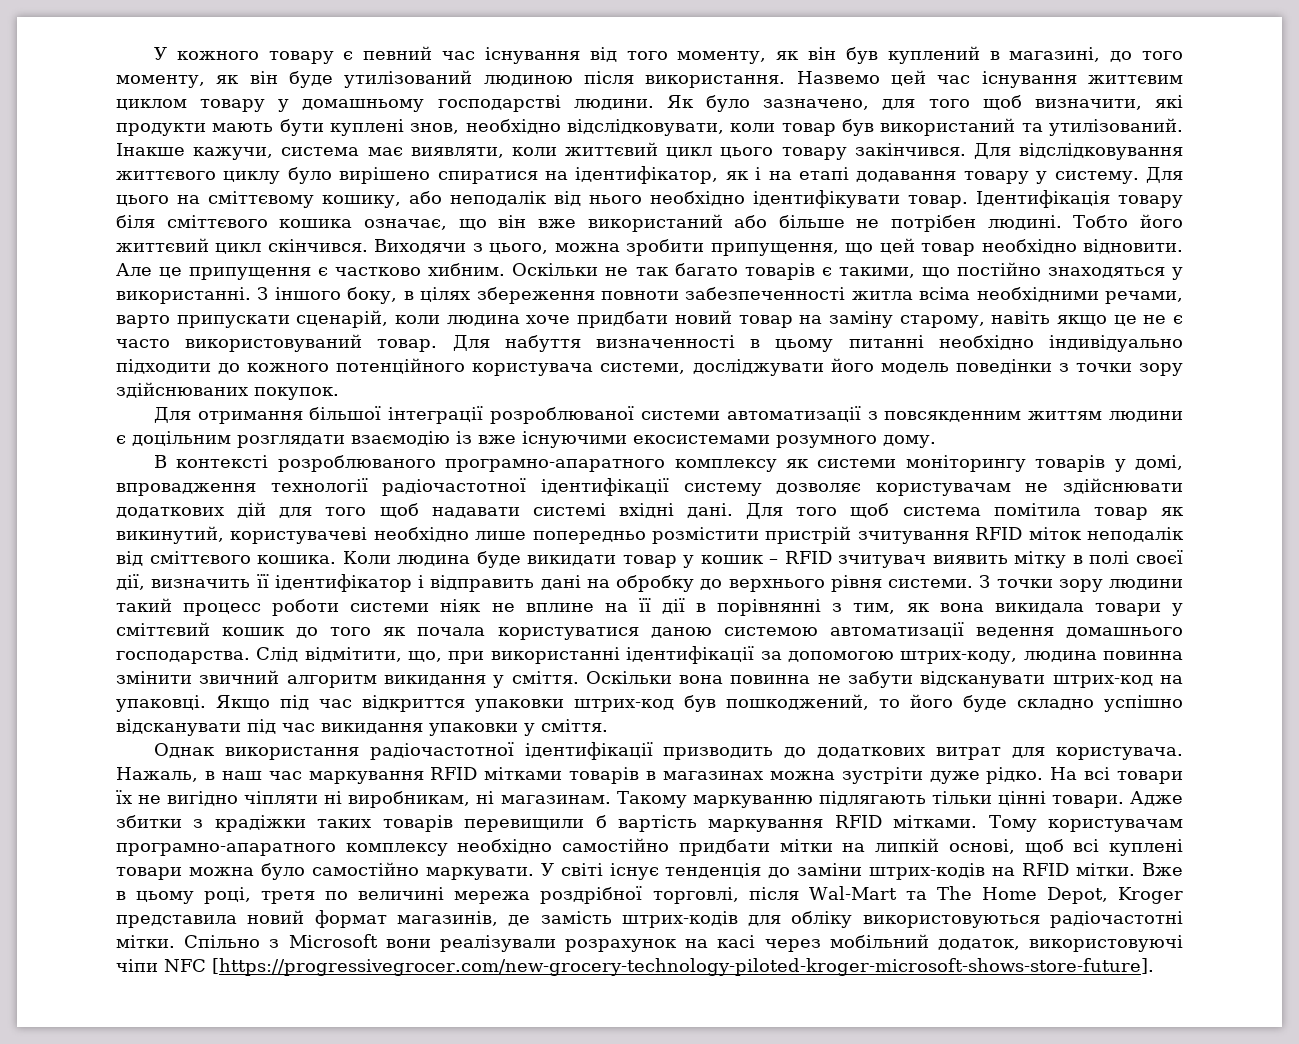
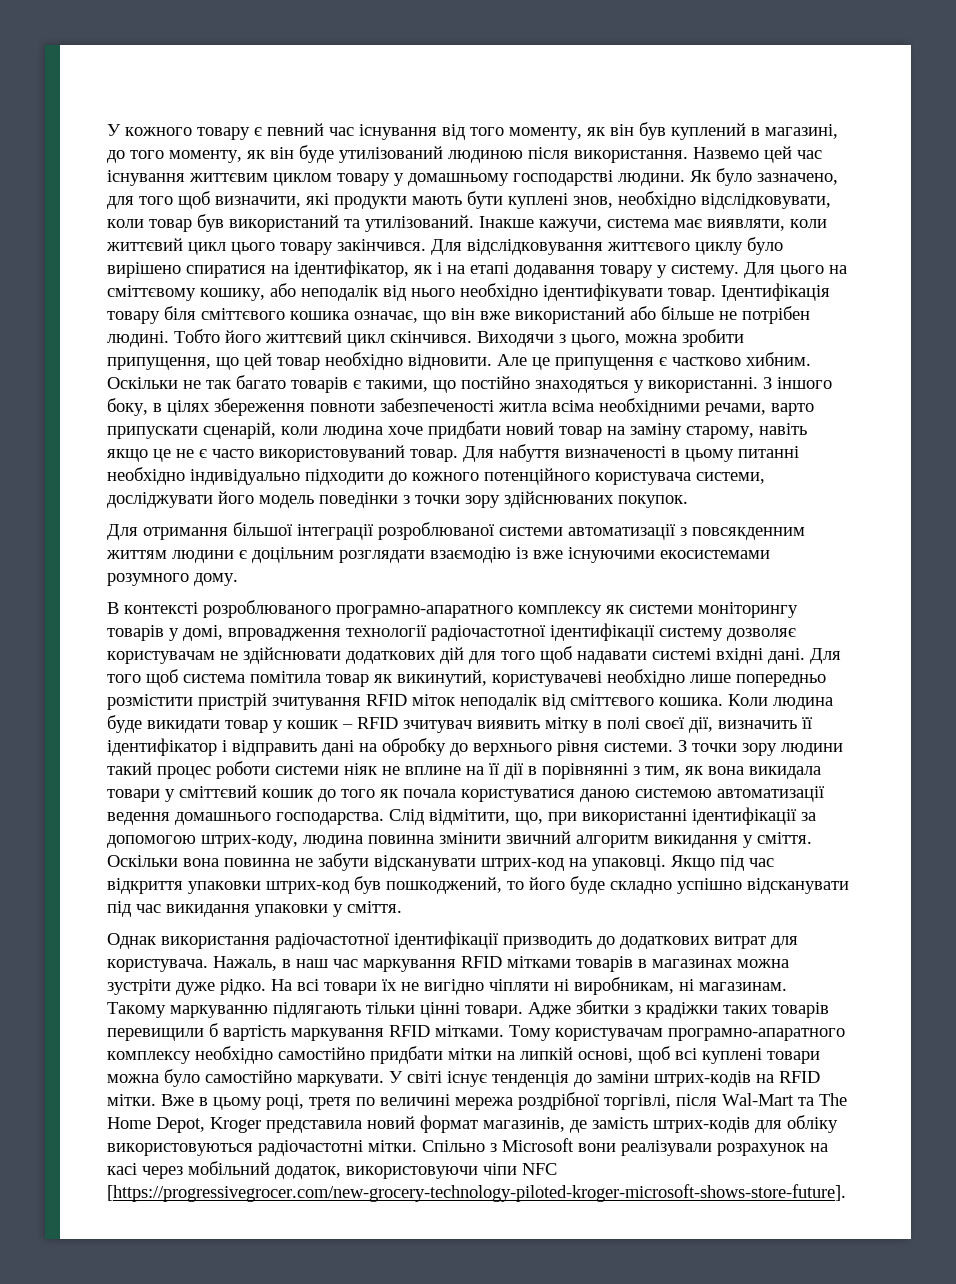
- З іншого боку, в цілях збереження повноти забезпеченності житла всіма необхідними речами, варто припускати сценарій, коли людина хоче придбати новий товар на заміну старому, навіть якщо це не є часто використовуваний товар.
+ З іншого боку, в цілях збереження повноти забезпеченості житла всіма необхідними речами, варто припускати сценарій, коли людина хоче придбати новий товар на заміну старому, навіть якщо це не є часто використовуваний товар.
- Для набуття визначенності в цьому питанні необхідно індивідуально підходити до кожного потенційного користувача системи, досліджувати його модель поведінки з точки зору здійснюваних покупок.
+ Для набуття визначеності в цьому питанні необхідно індивідуально підходити до кожного потенційного користувача системи, досліджувати його модель поведінки з точки зору здійснюваних покупок.
- З точки зору людини такий процесс роботи системи ніяк не вплине на її дії в порівнянні з тим, як вона викидала товари у сміттєвий кошик до того як почала користуватися даною системою автоматизації ведення домашнього господарства.
+ З точки зору людини такий процес роботи системи ніяк не вплине на її дії в порівнянні з тим, як вона викидала товари у сміттєвий кошик до того як почала користуватися даною системою автоматизації ведення домашнього господарства.
- Якщо під час відкриттся упаковки штрих-код був пошкоджений, то його буде складно успішно відсканувати під час викидання упаковки у сміття.
+ Якщо під час відкриття упаковки штрих-код був пошкоджений, то його буде складно успішно відсканувати під час викидання упаковки у сміття.
- Вже в цьому році, третя по величині мережа роздрібної торговлі, після Wal-Mart та The Home Depot, Kroger представила новий формат магазинів, де замість штрих-кодів для обліку використовуються радіочастотні мітки.
+ Вже в цьому році, третя по величині мережа роздрібної торгівлі, після Wal-Mart та The Home Depot, Kroger представила новий формат магазинів, де замість штрих-кодів для обліку використовуються радіочастотні мітки.
- Спільно з Microsoft вони реалізували розрахунок на касі через мобільний додаток, використовуючі чіпи NFC [https://progressivegrocer.com/new-grocery-technology-piloted-kroger-microsoft-shows-store-future].
+ Спільно з Microsoft вони реалізували розрахунок на касі через мобільний додаток, використовуючи чіпи NFC [https://progressivegrocer.com/new-grocery-technology-piloted-kroger-microsoft-shows-store-future].

